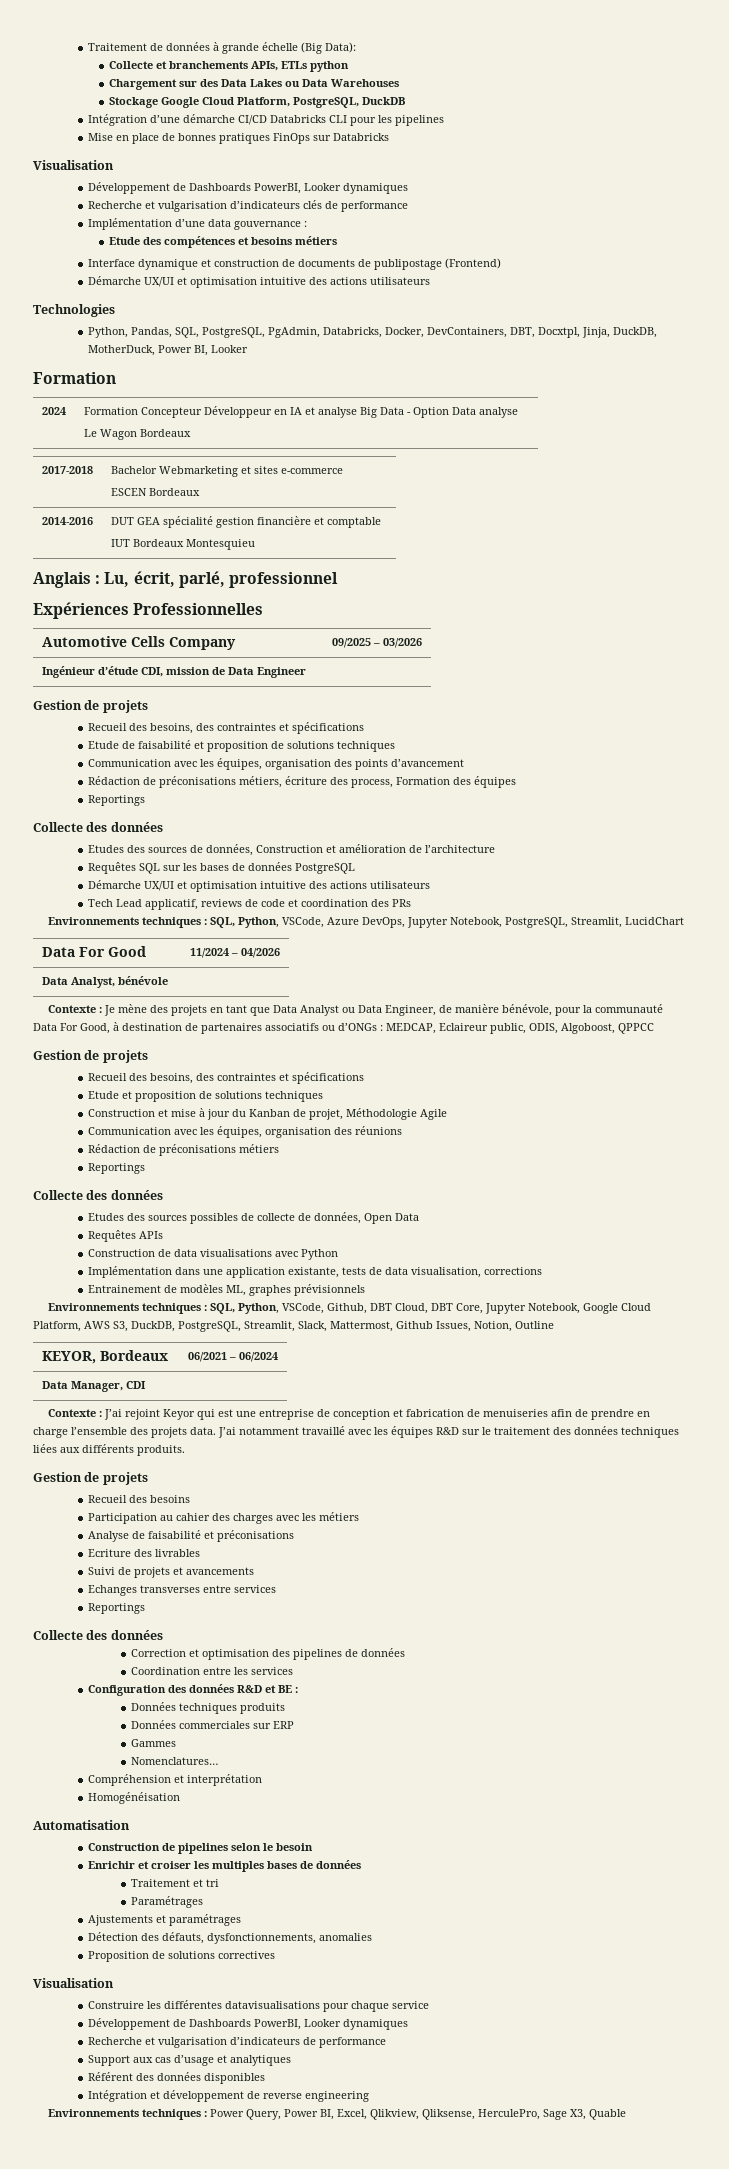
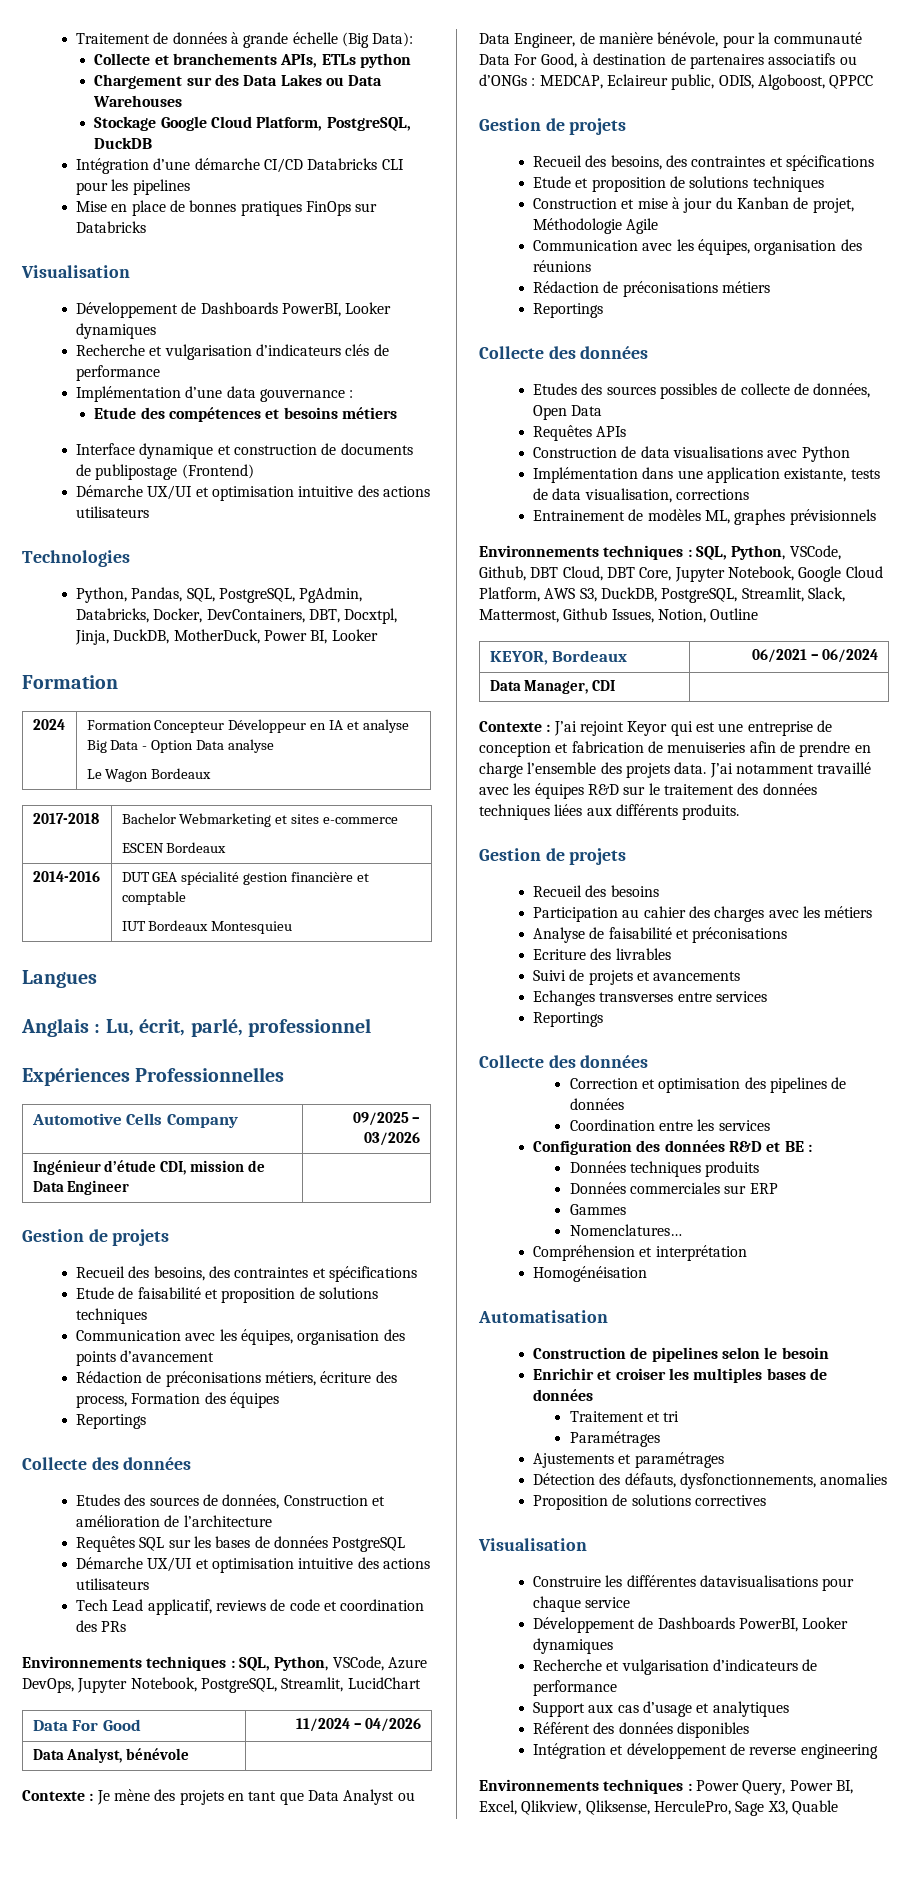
+ Langues

